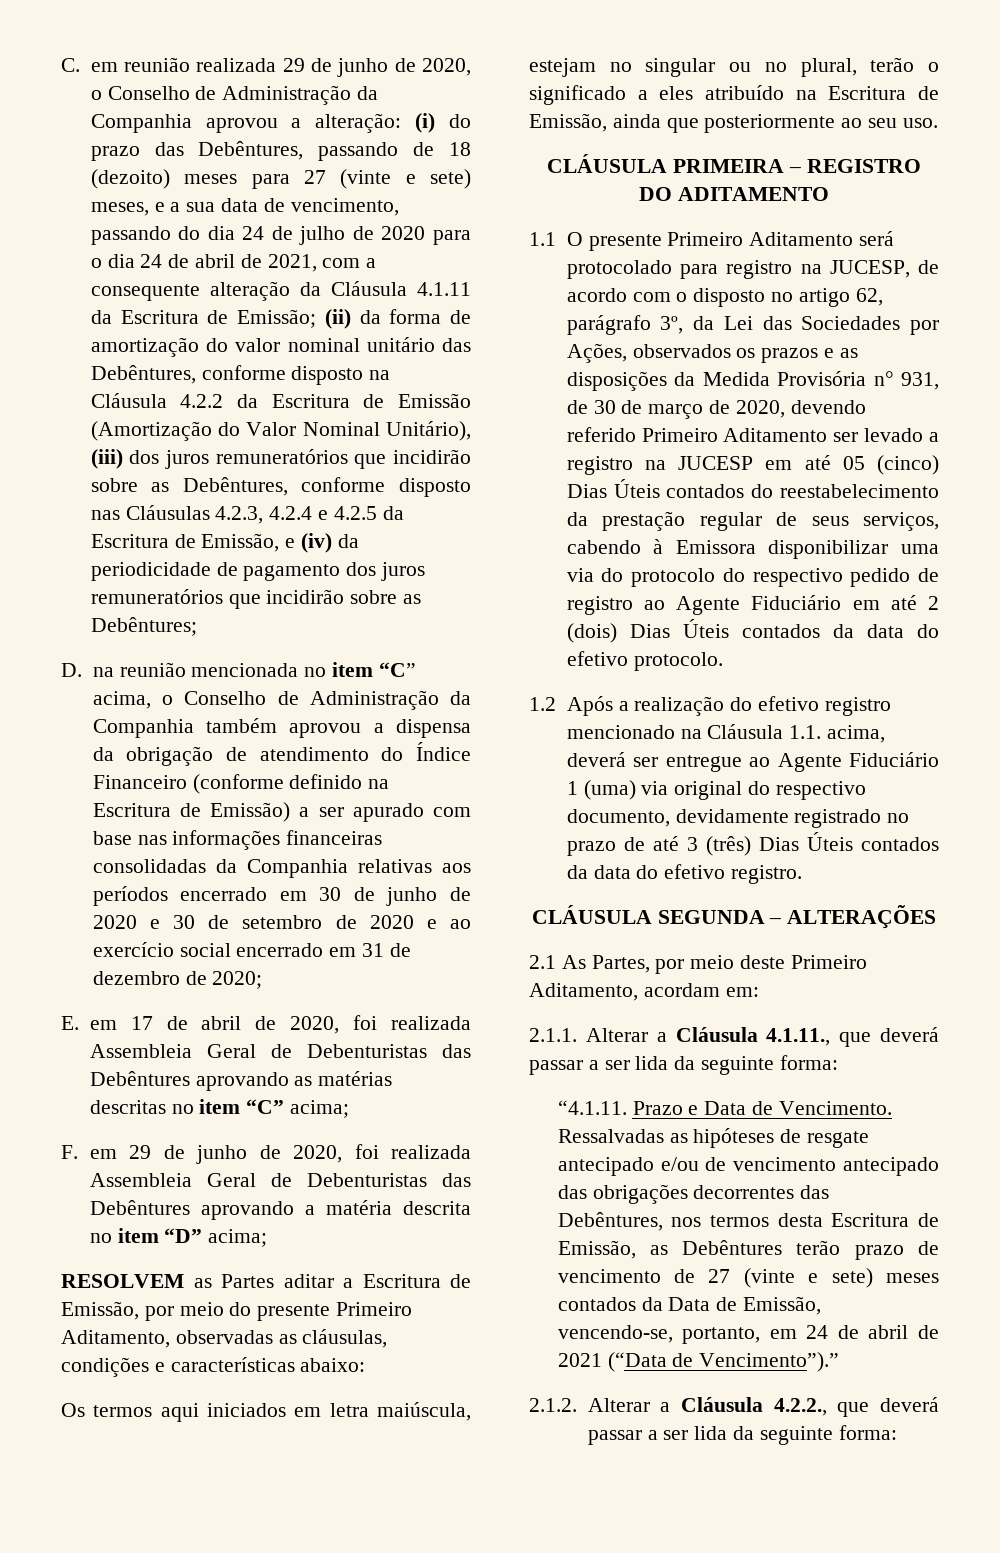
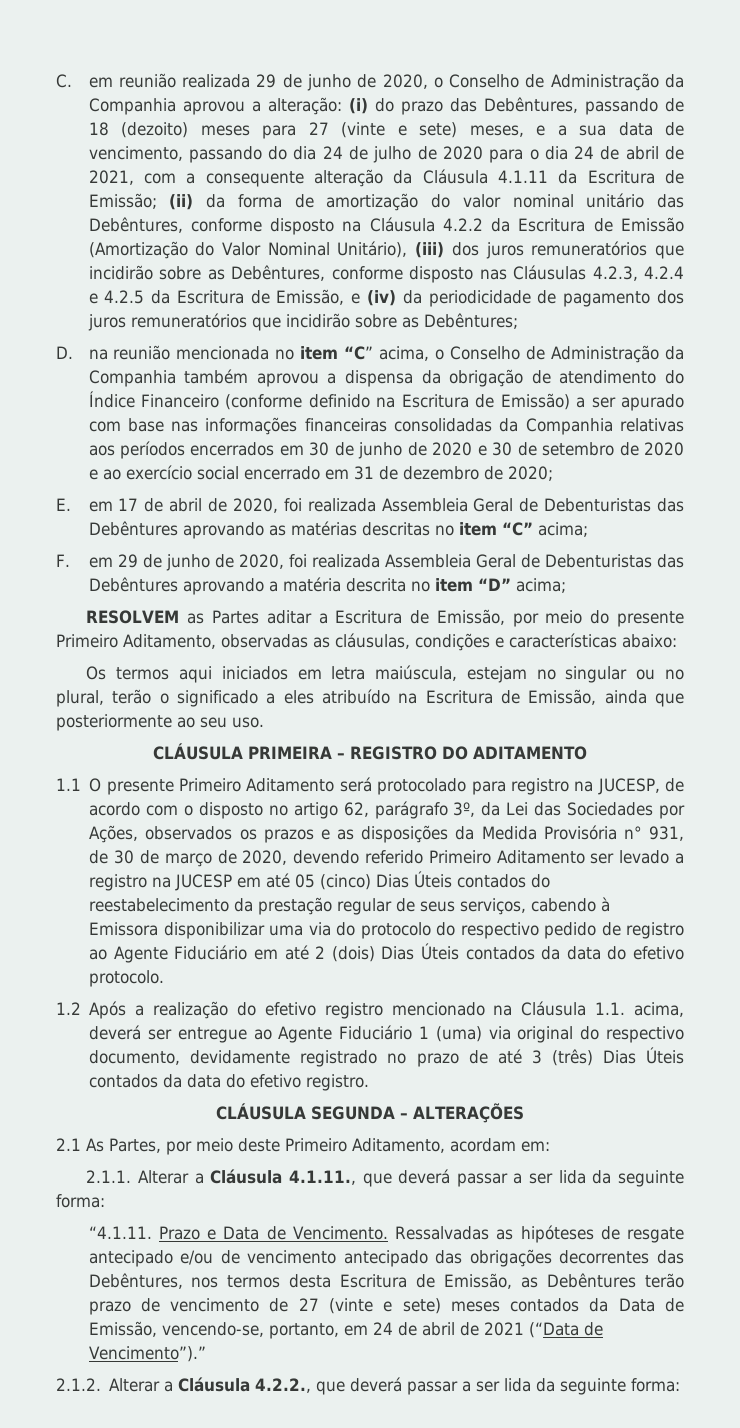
- D. na reunião mencionada no item “C” acima, o Conselho de Administração da Companhia também aprovou a dispensa da obrigação de atendimento do Índice Financeiro (conforme definido na Escritura de Emissão) a ser apurado com base nas informações financeiras consolidadas da Companhia relativas aos períodos encerrado em 30 de junho de 2020 e 30 de setembro de 2020 e ao exercício social encerrado em 31 de dezembro de 2020;
+ D. na reunião mencionada no item “C” acima, o Conselho de Administração da Companhia também aprovou a dispensa da obrigação de atendimento do Índice Financeiro (conforme definido na Escritura de Emissão) a ser apurado com base nas informações financeiras consolidadas da Companhia relativas aos períodos encerrados em 30 de junho de 2020 e 30 de setembro de 2020 e ao exercício social encerrado em 31 de dezembro de 2020;

